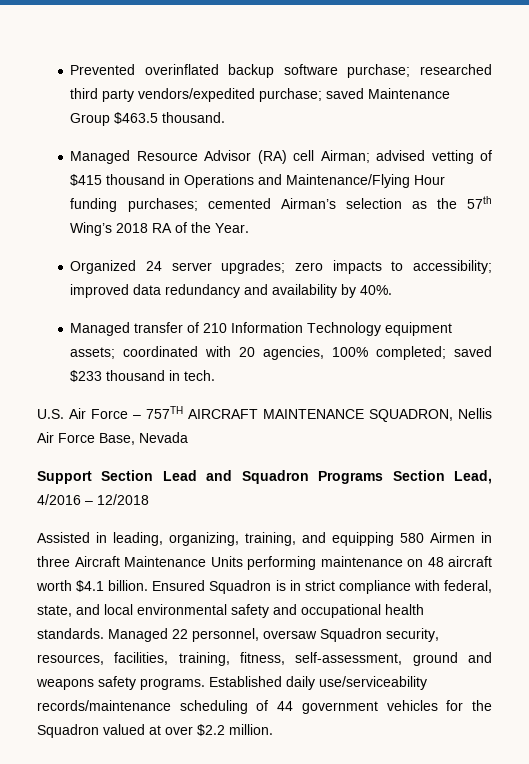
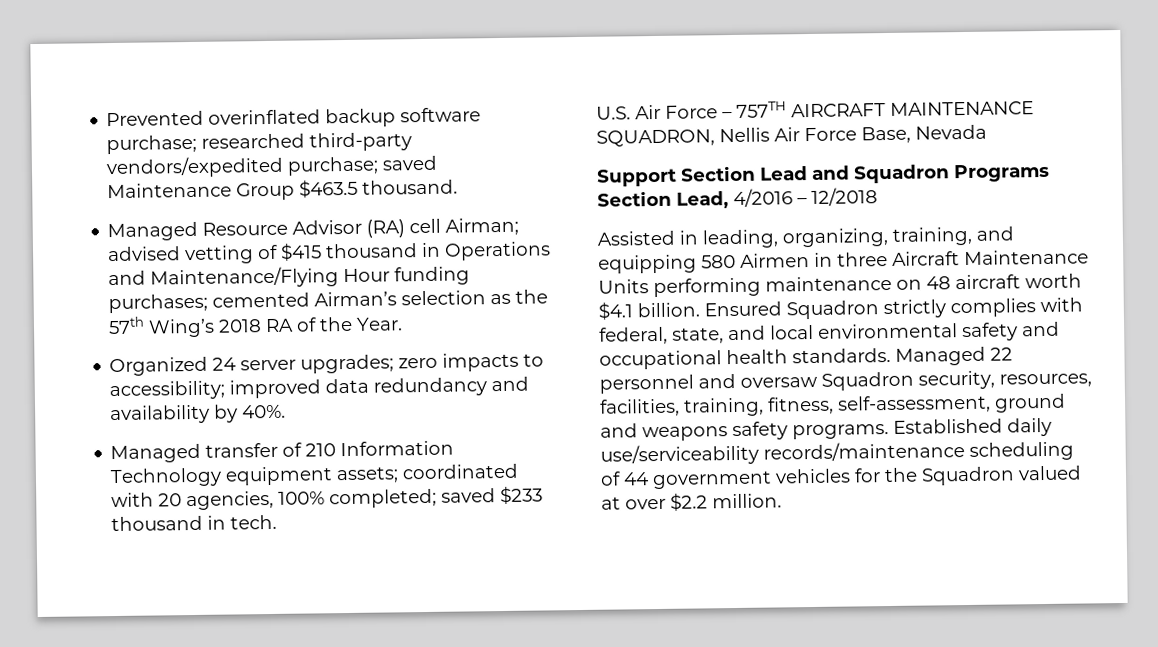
- Prevented overinflated backup software purchase; researched third party vendors/expedited purchase; saved Maintenance Group $463.5 thousand.
+ Prevented overinflated backup software purchase; researched third-party vendors/expedited purchase; saved Maintenance Group $463.5 thousand.
- Ensured Squadron is in strict compliance with federal, state, and local environmental safety and occupational health standards.
+ Ensured Squadron strictly complies with federal, state, and local environmental safety and occupational health standards.
- Managed 22 personnel, oversaw Squadron security, resources, facilities, training, fitness, self-assessment, ground and weapons safety programs.
+ Managed 22 personnel and oversaw Squadron security, resources, facilities, training, fitness, self-assessment, ground and weapons safety programs.

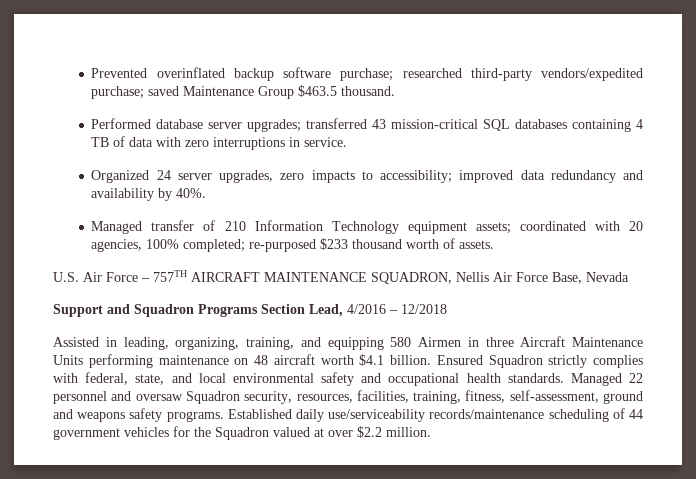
- Managed Resource Advisor (RA) cell Airman; advised vetting of $415 thousand in Operations and Maintenance/Flying Hour funding purchases; cemented Airman’s selection as the 57th Wing’s 2018 RA of the Year.
+ Performed database server upgrades; transferred 43 mission-critical SQL databases containing 4 TB of data with zero interruptions in service.
- Organized 24 server upgrades; zero impacts to accessibility; improved data redundancy and availability by 40%.
+ Organized 24 server upgrades, zero impacts to accessibility; improved data redundancy and availability by 40%.
- Managed transfer of 210 Information Technology equipment assets; coordinated with 20 agencies, 100% completed; saved $233 thousand in tech.
+ Managed transfer of 210 Information Technology equipment assets; coordinated with 20 agencies, 100% completed; re-purposed $233 thousand worth of assets.
- Support Section Lead and Squadron Programs Section Lead, 4/2016 – 12/2018
+ Support and Squadron Programs Section Lead, 4/2016 – 12/2018

